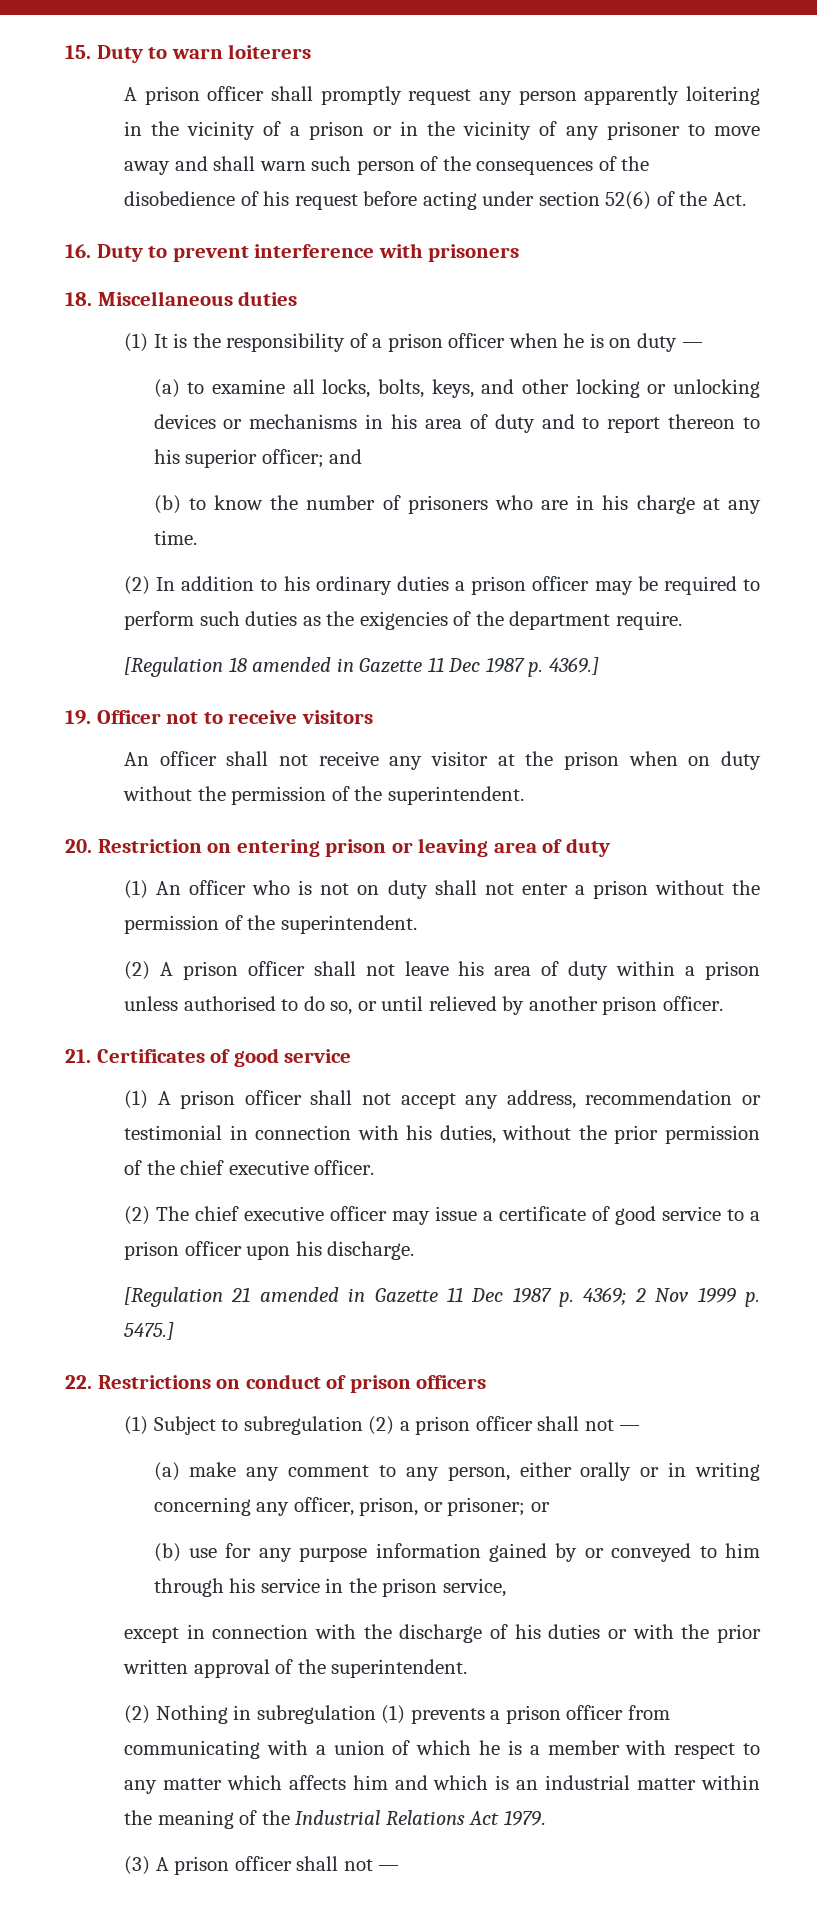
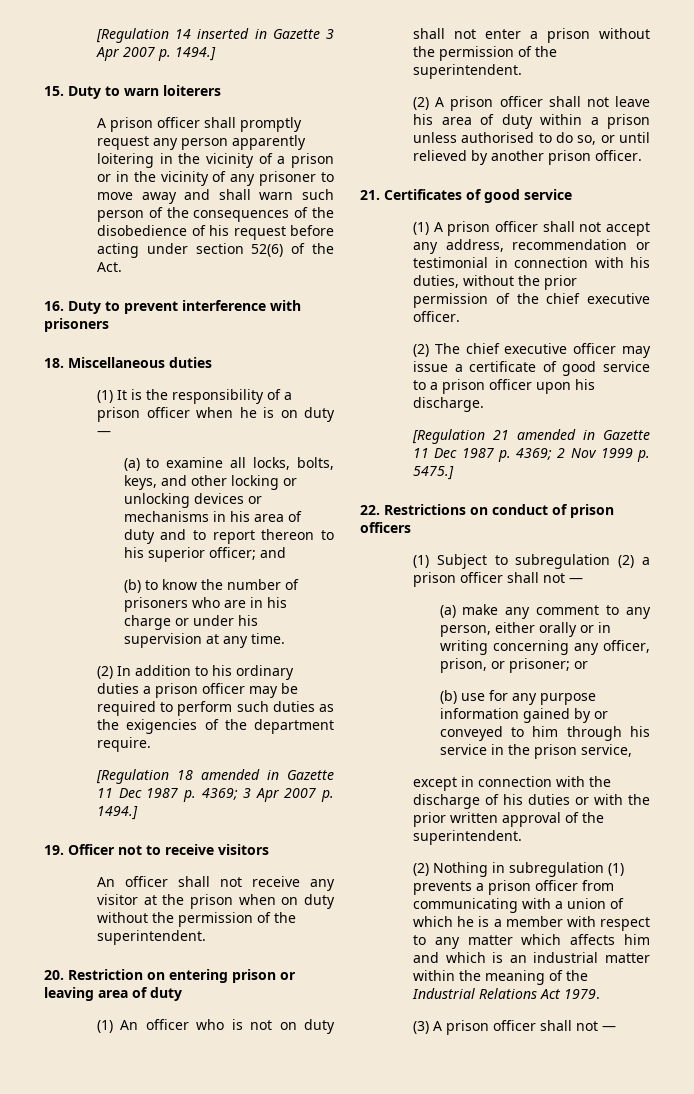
+ [Regulation 14 inserted in Gazette 3 Apr 2007 p. 1494.]
- (b) to know the number of prisoners who are in his charge at any time.
+ (b) to know the number of prisoners who are in his charge or under his supervision at any time.
- [Regulation 18 amended in Gazette 11 Dec 1987 p. 4369.]
+ [Regulation 18 amended in Gazette 11 Dec 1987 p. 4369; 3 Apr 2007 p. 1494.]

